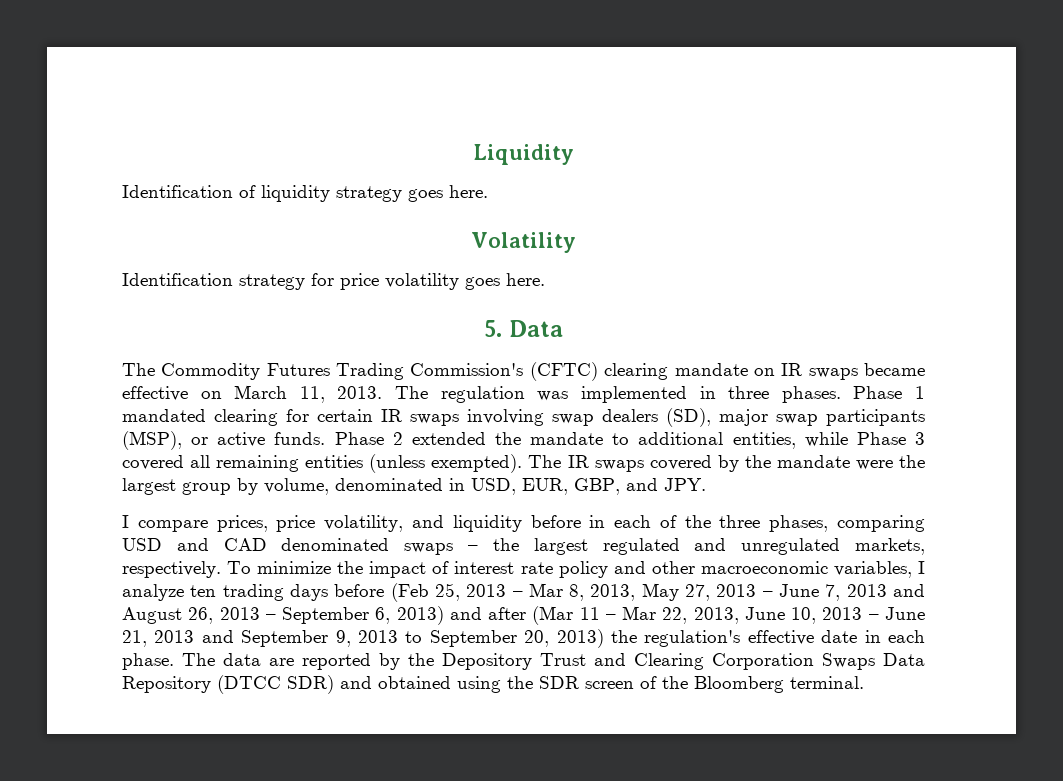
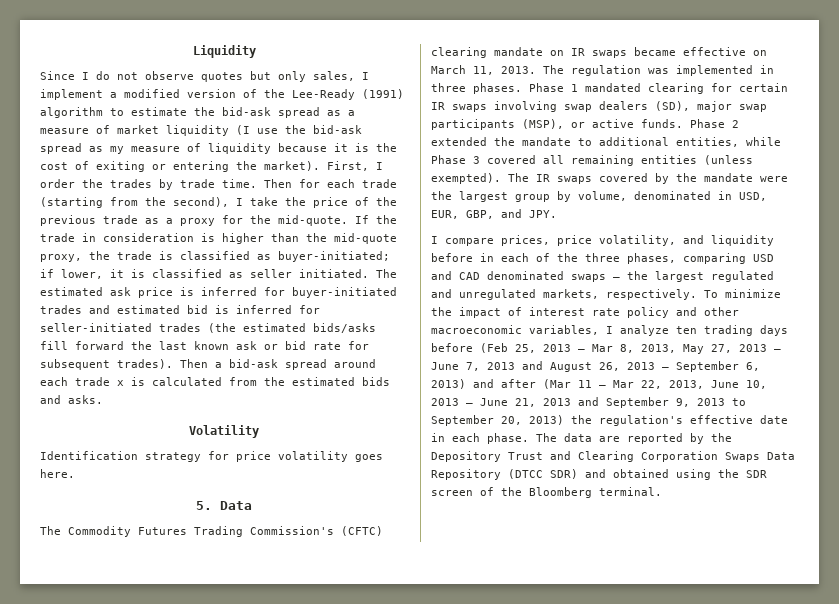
- Identification of liquidity strategy goes here.
+ Since I do not observe quotes but only sales, I implement a modified version of the Lee-Ready (1991) algorithm to estimate the bid-ask spread as a measure of market liquidity (I use the bid-ask spread as my measure of liquidity because it is the cost of exiting or entering the market). First, I order the trades by trade time. Then for each trade (starting from the second), I take the price of the previous trade as a proxy for the mid-quote. If the trade in consideration is higher than the mid-quote proxy, the trade is classified as buyer-initiated; if lower, it is classified as seller initiated. The estimated ask price is inferred for buyer-initiated trades and estimated bid is inferred for seller-initiated trades (the estimated bids/asks fill forward the last known ask or bid rate for subsequent trades). Then a bid-ask spread around each trade x is calculated from the estimated bids and asks.

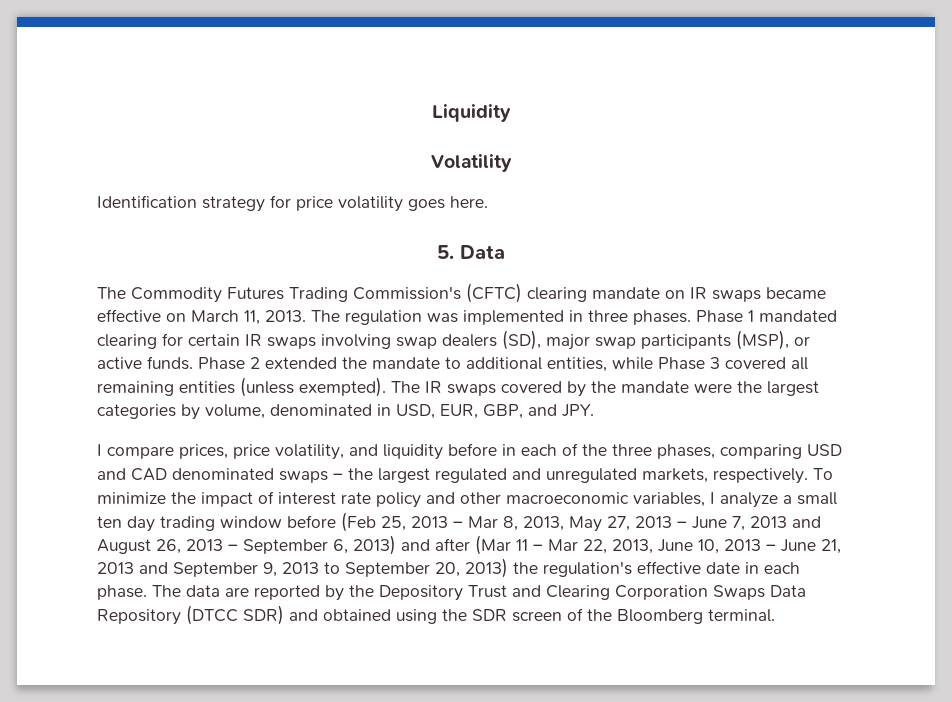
- Since I do not observe quotes but only sales, I implement a modified version of the Lee-Ready (1991) algorithm to estimate the bid-ask spread as a measure of market liquidity (I use the bid-ask spread as my measure of liquidity because it is the cost of exiting or entering the market). First, I order the trades by trade time. Then for each trade (starting from the second), I take the price of the previous trade as a proxy for the mid-quote. If the trade in consideration is higher than the mid-quote proxy, the trade is classified as buyer-initiated; if lower, it is classified as seller initiated. The estimated ask price is inferred for buyer-initiated trades and estimated bid is inferred for seller-initiated trades (the estimated bids/asks fill forward the last known ask or bid rate for subsequent trades). Then a bid-ask spread around each trade x is calculated from the estimated bids and asks.
- The IR swaps covered by the mandate were the largest group by volume, denominated in USD, EUR, GBP, and JPY.
+ The IR swaps covered by the mandate were the largest categories by volume, denominated in USD, EUR, GBP, and JPY.
- To minimize the impact of interest rate policy and other macroeconomic variables, I analyze ten trading days before (Feb 25, 2013 – Mar 8, 2013, May 27, 2013 – June 7, 2013 and August 26, 2013 – September 6, 2013) and after (Mar 11 – Mar 22, 2013, June 10, 2013 – June 21, 2013 and September 9, 2013 to September 20, 2013) the regulation's effective date in each phase.
+ To minimize the impact of interest rate policy and other macroeconomic variables, I analyze a small ten day trading window before (Feb 25, 2013 – Mar 8, 2013, May 27, 2013 – June 7, 2013 and August 26, 2013 – September 6, 2013) and after (Mar 11 – Mar 22, 2013, June 10, 2013 – June 21, 2013 and September 9, 2013 to September 20, 2013) the regulation's effective date in each phase.

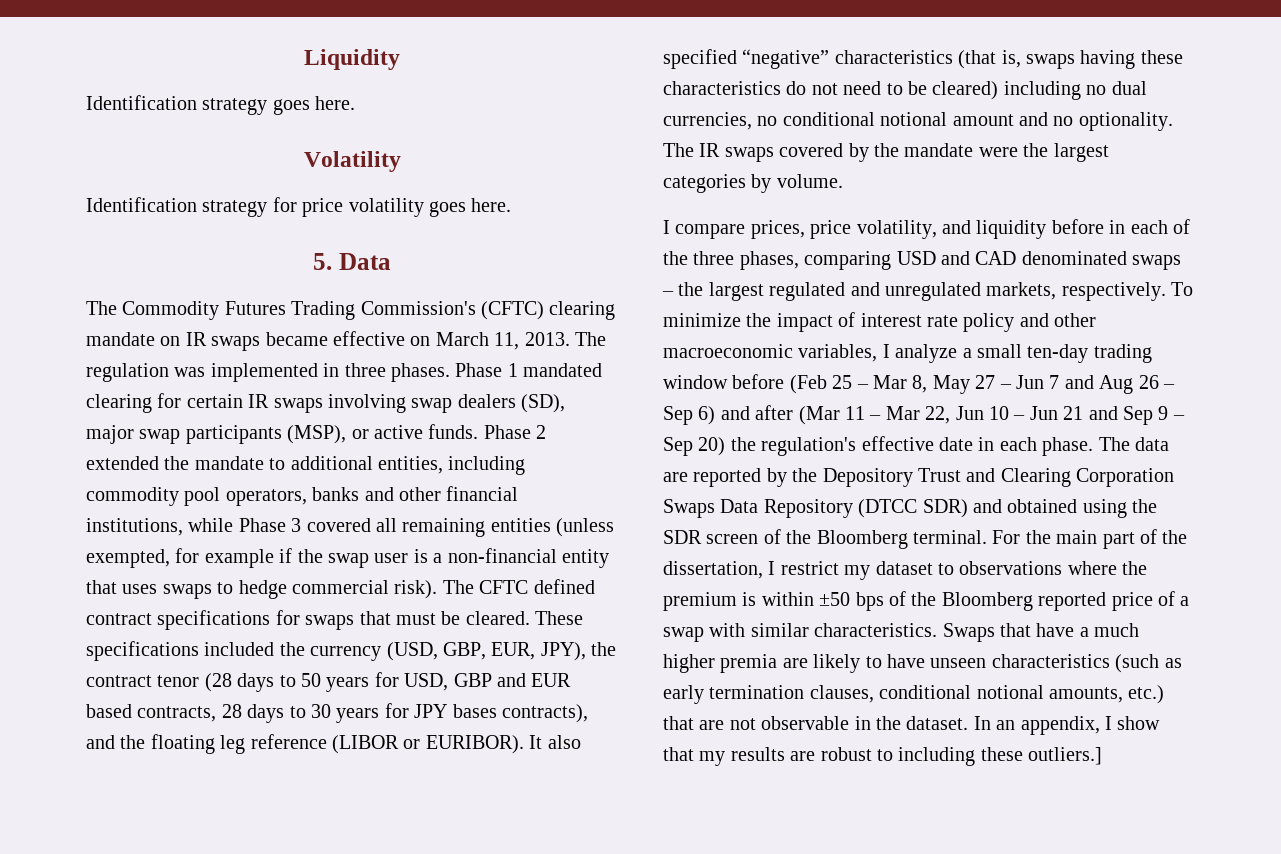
+ Identification strategy goes here.
- Phase 2 extended the mandate to additional entities, while Phase 3 covered all remaining entities (unless exempted).
+ Phase 2 extended the mandate to additional entities, including commodity pool operators, banks and other financial institutions, while Phase 3 covered all remaining entities (unless exempted, for example if the swap user is a non-financial entity that uses swaps to hedge commercial risk). The CFTC defined contract specifications for swaps that must be cleared. These specifications included the currency (USD, GBP, EUR, JPY), the contract tenor (28 days to 50 years for USD, GBP and EUR based contracts, 28 days to 30 years for JPY bases contracts), and the floating leg reference (LIBOR or EURIBOR). It also specified “negative” characteristics (that is, swaps having these characteristics do not need to be cleared) including no dual currencies, no conditional notional amount and no optionality.
- The IR swaps covered by the mandate were the largest categories by volume, denominated in USD, EUR, GBP, and JPY.
+ The IR swaps covered by the mandate were the largest categories by volume.
- To minimize the impact of interest rate policy and other macroeconomic variables, I analyze a small ten day trading window before (Feb 25, 2013 – Mar 8, 2013, May 27, 2013 – June 7, 2013 and August 26, 2013 – September 6, 2013) and after (Mar 11 – Mar 22, 2013, June 10, 2013 – June 21, 2013 and September 9, 2013 to September 20, 2013) the regulation's effective date in each phase.
+ To minimize the impact of interest rate policy and other macroeconomic variables, I analyze a small ten-day trading window before (Feb 25 – Mar 8, May 27 – Jun 7 and Aug 26 – Sep 6) and after (Mar 11 – Mar 22, Jun 10 – Jun 21 and Sep 9 – Sep 20) the regulation's effective date in each phase.
+ For the main part of the dissertation, I restrict my dataset to observations where the premium is within ±50 bps of the Bloomberg reported price of a swap with similar characteristics. Swaps that have a much higher premia are likely to have unseen characteristics (such as early termination clauses, conditional notional amounts, etc.) that are not observable in the dataset. In an appendix, I show that my results are robust to including these outliers.]

